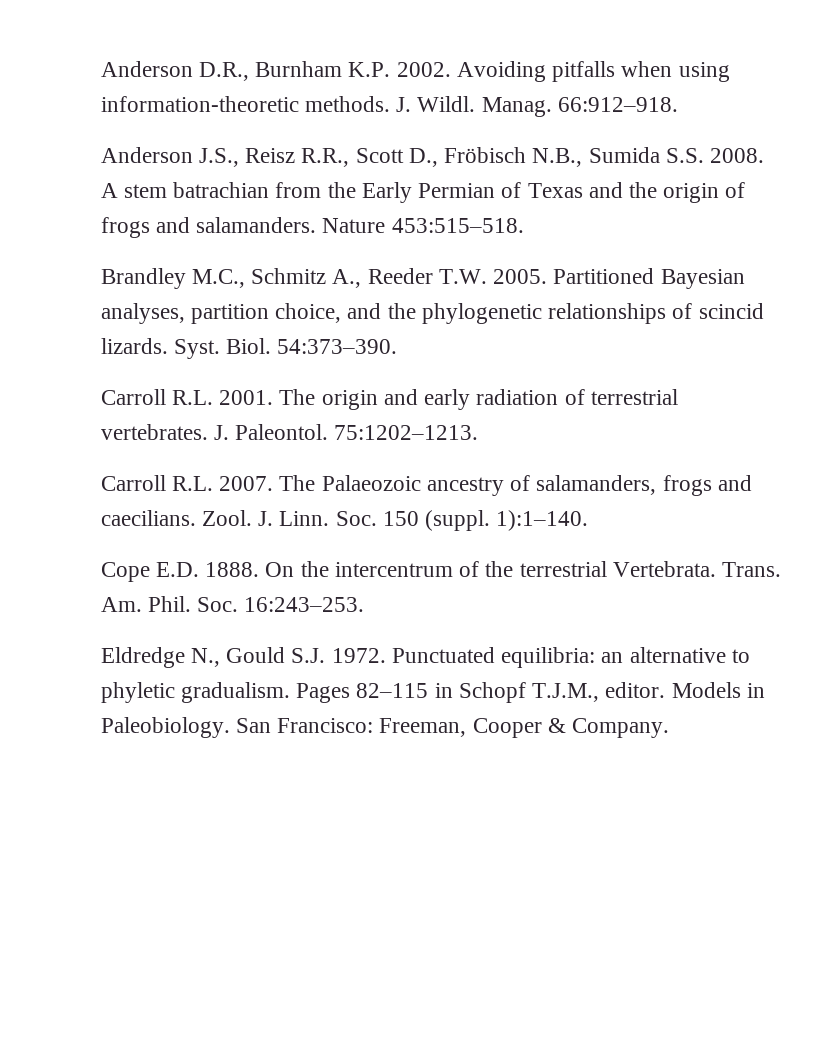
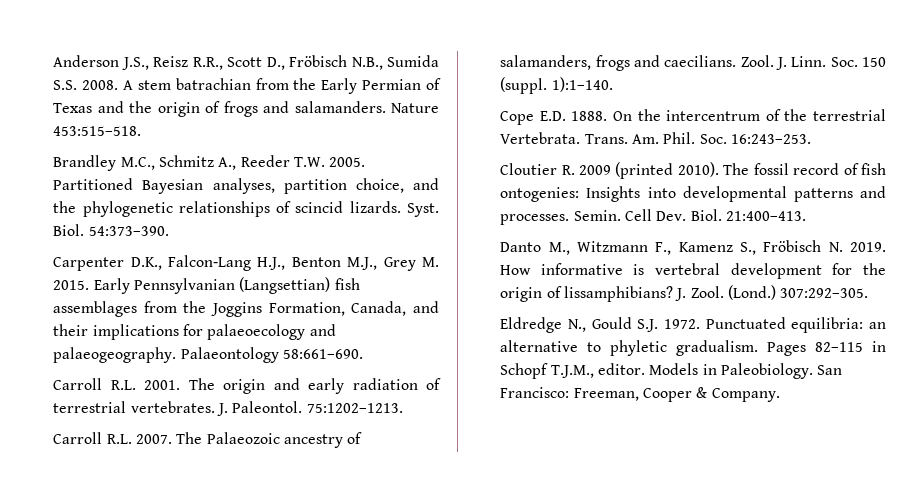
- Anderson D.R., Burnham K.P. 2002. Avoiding pitfalls when using information-theoretic methods. J. Wildl. Manag. 66:912–918.
+ Carpenter D.K., Falcon‐Lang H.J., Benton M.J., Grey M. 2015. Early Pennsylvanian (Langsettian) fish assemblages from the Joggins Formation, Canada, and their implications for palaeoecology and palaeogeography. Palaeontology 58:661–690.
+ Cloutier R. 2009 (printed 2010). The fossil record of fish ontogenies: Insights into developmental patterns and processes. Semin. Cell Dev. Biol. 21:400–413.
+ Danto M., Witzmann F., Kamenz S., Fröbisch N. 2019. How informative is vertebral development for the origin of lissamphibians? J. Zool. (Lond.) 307:292–305.

